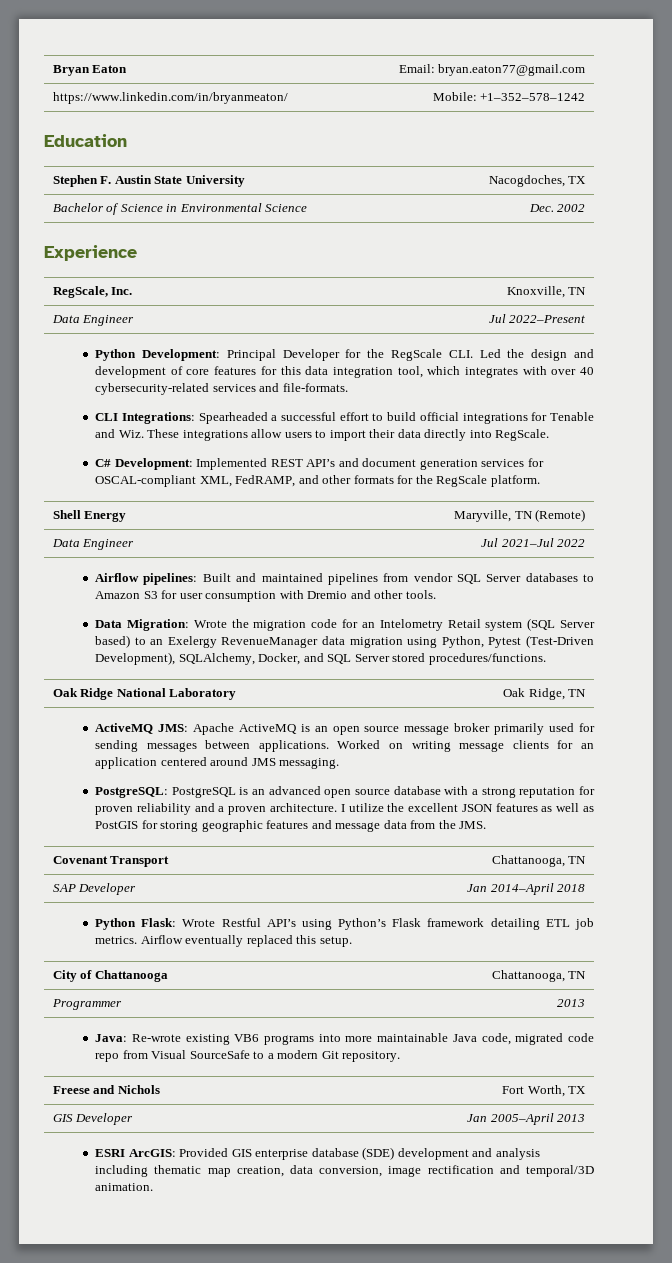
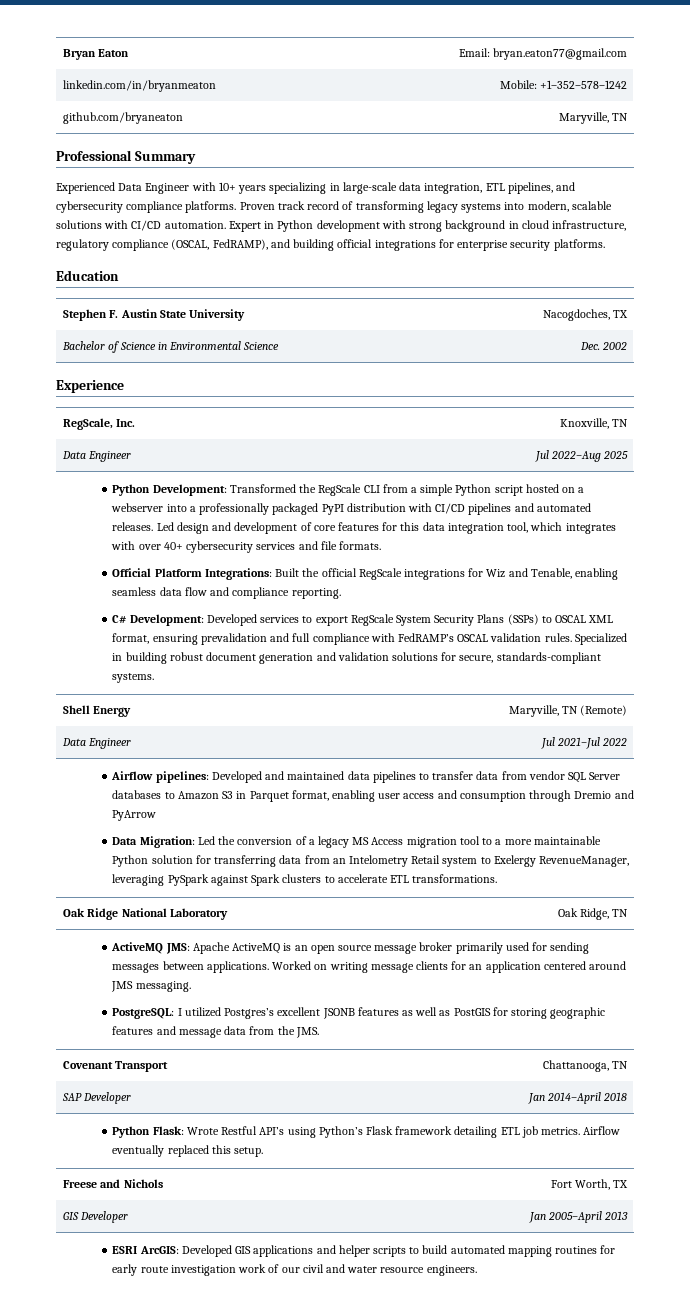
- https://www.linkedin.com/in/bryanmeaton/ | Mobile: +1–352–578–1242
+ linkedin.com/in/bryanmeaton | Mobile: +1–352–578–1242
+ github.com/bryaneaton | Maryville, TN
+ Professional Summary
+ Experienced Data Engineer with 10+ years specializing in large-scale data integration, ETL pipelines, and cybersecurity compliance platforms. Proven track record of transforming legacy systems into modern, scalable solutions with CI/CD automation. Expert in Python development with strong background in cloud infrastructure, regulatory compliance (OSCAL, FedRAMP), and building official integrations for enterprise security platforms.
- Data Engineer | Jul 2022–Present
+ Data Engineer | Jul 2022–Aug 2025
- Python Development: Principal Developer for the RegScale CLI. Led the design and development of core features for this data integration tool, which integrates with over 40 cybersecurity-related services and file-formats.
- CLI Integrations: Spearheaded a successful effort to build official integrations for Tenable and Wiz. These integrations allow users to import their data directly into RegScale.
- C# Development: Implemented REST API’s and document generation services for OSCAL-compliant XML, FedRAMP, and other formats for the RegScale platform.
+ Python Development: Transformed the RegScale CLI from a simple Python script hosted on a webserver into a professionally packaged PyPI distribution with CI/CD pipelines and automated releases. Led design and development of core features for this data integration tool, which integrates with over 40+ cybersecurity services and file formats.
+ Official Platform Integrations: Built the official RegScale integrations for Wiz and Tenable, enabling seamless data flow and compliance reporting.
+ C# Development: Developed services to export RegScale System Security Plans (SSPs) to OSCAL XML format, ensuring prevalidation and full compliance with FedRAMP’s OSCAL validation rules. Specialized in building robust document generation and validation solutions for secure, standards-compliant systems.
- Airflow pipelines: Built and maintained pipelines from vendor SQL Server databases to Amazon S3 for user consumption with Dremio and other tools.
- Data Migration: Wrote the migration code for an Intelometry Retail system (SQL Server based) to an Exelergy RevenueManager data migration using Python, Pytest (Test-Driven Development), SQLAlchemy, Docker, and SQL Server stored procedures/functions.
+ Airflow pipelines: Developed and maintained data pipelines to transfer data from vendor SQL Server databases to Amazon S3 in Parquet format, enabling user access and consumption through Dremio and PyArrow
+ Data Migration: Led the conversion of a legacy MS Access migration tool to a more maintainable Python solution for transferring data from an Intelometry Retail system to Exelergy RevenueManager, leveraging PySpark against Spark clusters to accelerate ETL transformations.
- PostgreSQL: PostgreSQL is an advanced open source database with a strong reputation for proven reliability and a proven architecture. I utilize the excellent JSON features as well as PostGIS for storing geographic features and message data from the JMS.
+ PostgreSQL: I utilized Postgres’s excellent JSONB features as well as PostGIS for storing geographic features and message data from the JMS.
- City of Chattanooga | Chattanooga, TN
- Programmer | 2013
- Java: Re-wrote existing VB6 programs into more maintainable Java code, migrated code repo from Visual SourceSafe to a modern Git repository.
- ESRI ArcGIS: Provided GIS enterprise database (SDE) development and analysis including thematic map creation, data conversion, image rectification and temporal/3D animation.
+ ESRI ArcGIS: Developed GIS applications and helper scripts to build automated mapping routines for early route investigation work of our civil and water resource engineers.

